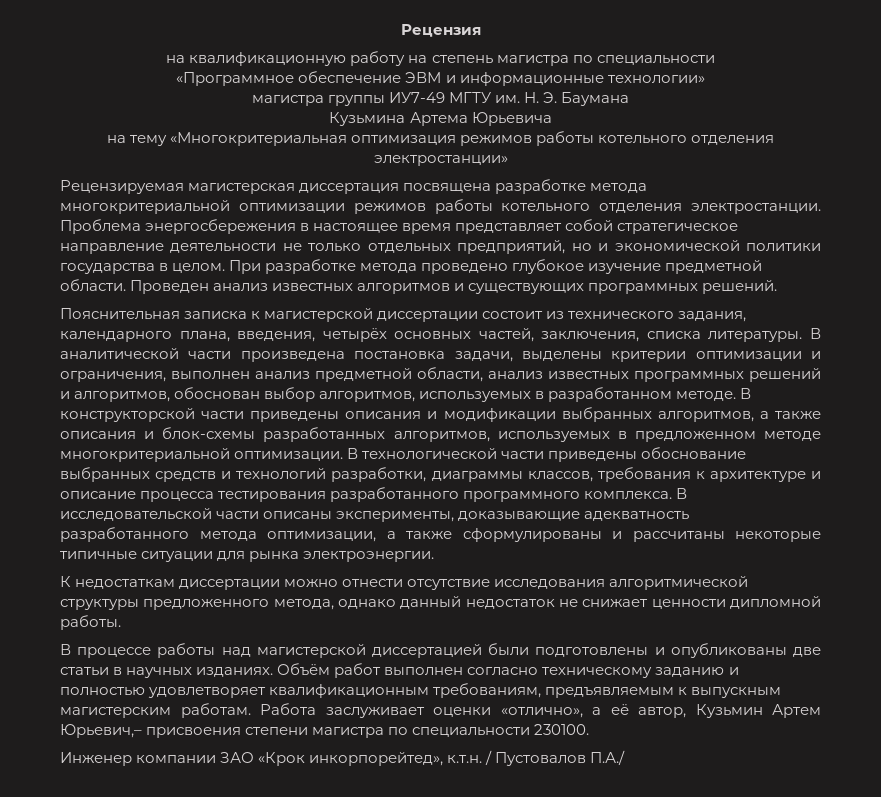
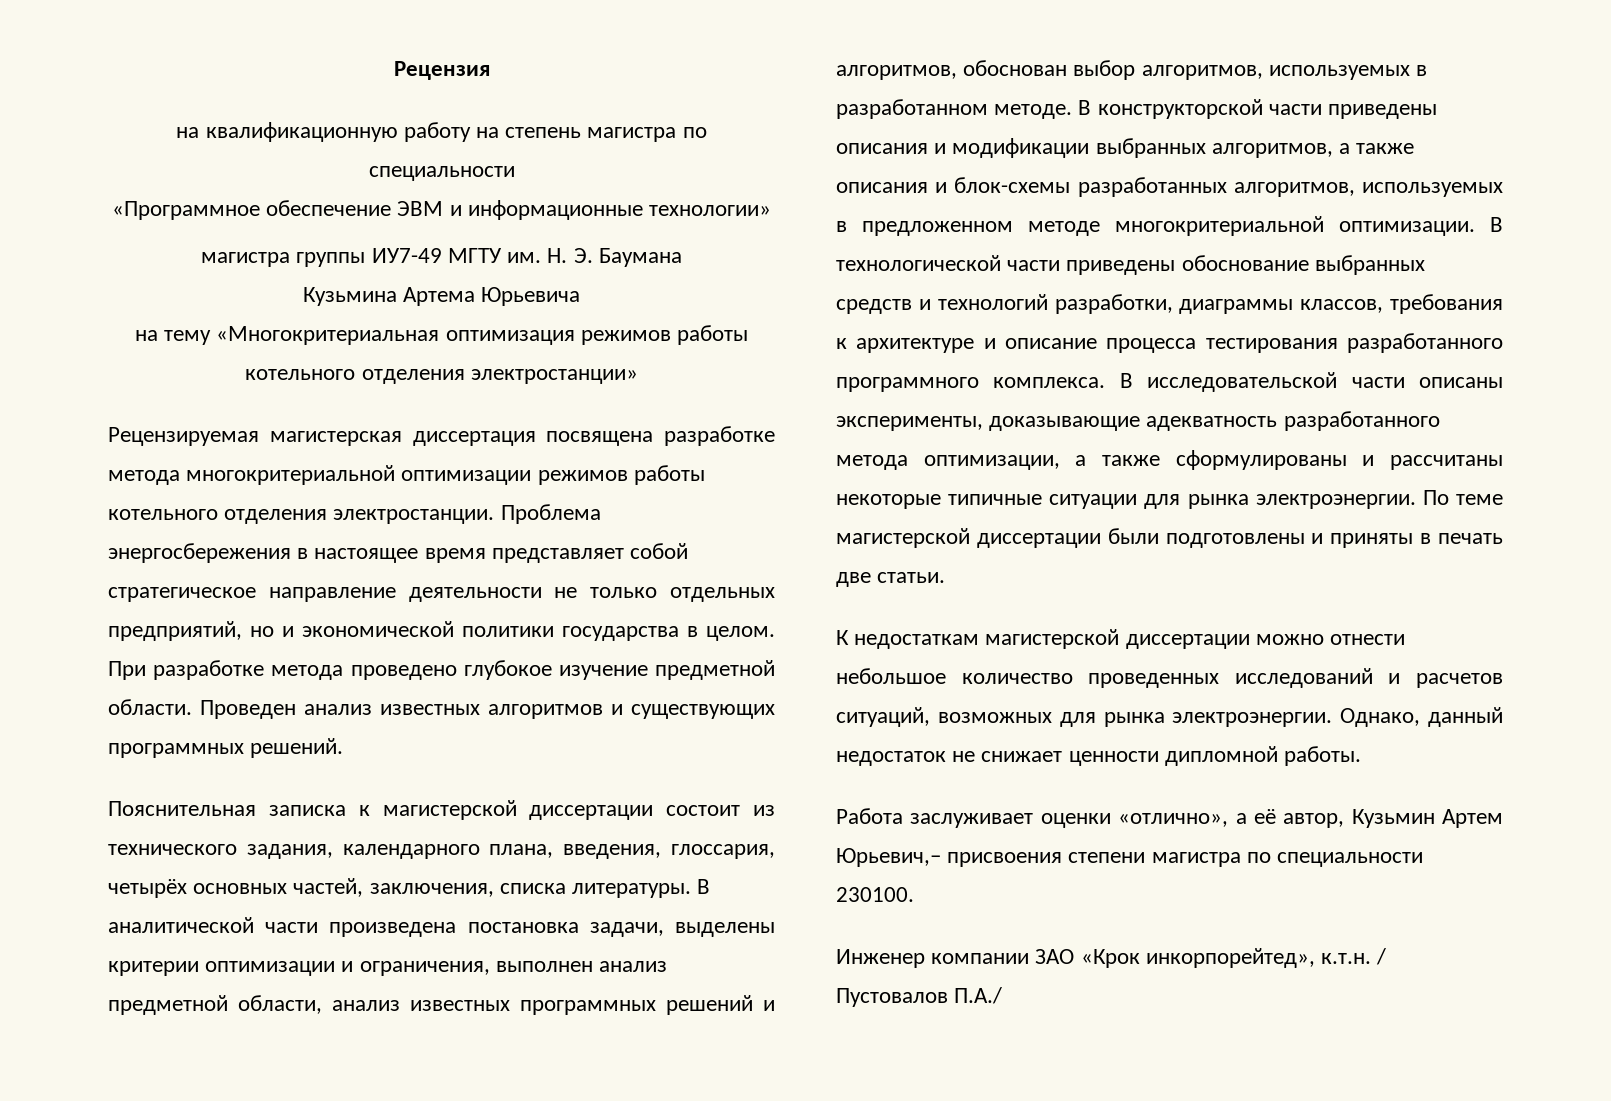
- Пояснительная записка к магистерской диссертации состоит из технического задания, календарного плана, введения, четырёх основных частей, заключения, списка литературы.
+ Пояснительная записка к магистерской диссертации состоит из технического задания, календарного плана, введения, глоссария, четырёх основных частей, заключения, списка литературы.
+ По теме магистерской диссертации были подготовлены и приняты в печать две статьи.
- К недостаткам диссертации можно отнести отсутствие исследования алгоритмической структуры предложенного метода, однако данный недостаток не снижает ценности дипломной работы.
+ К недостаткам магистерской диссертации можно отнести небольшое количество проведенных исследований и расчетов ситуаций, возможных для рынка электроэнергии. Однако, данный недостаток не снижает ценности дипломной работы.
- В процессе работы над магистерской диссертацией были подготовлены и опубликованы две статьи в научных изданиях. Объём работ выполнен согласно техническому заданию и полностью удовлетворяет квалификационным требованиям, предъявляемым к выпускным магистерским работам.

